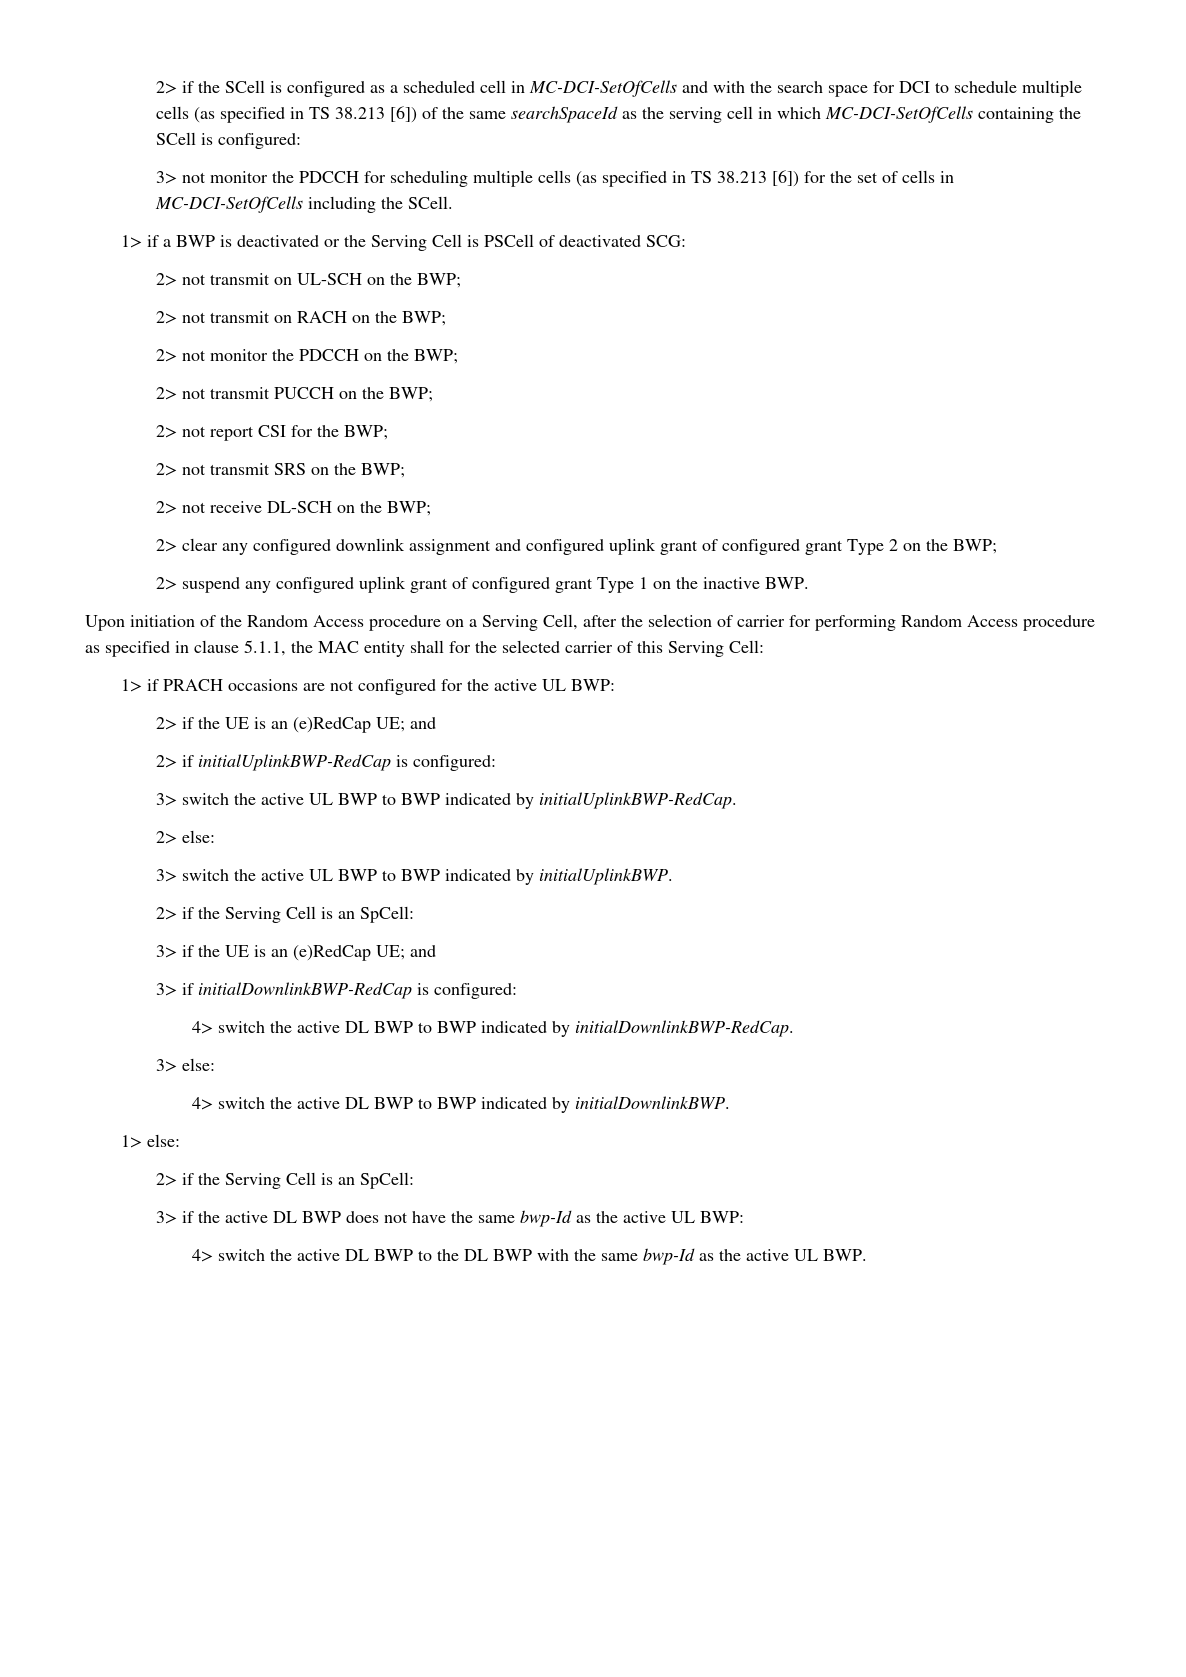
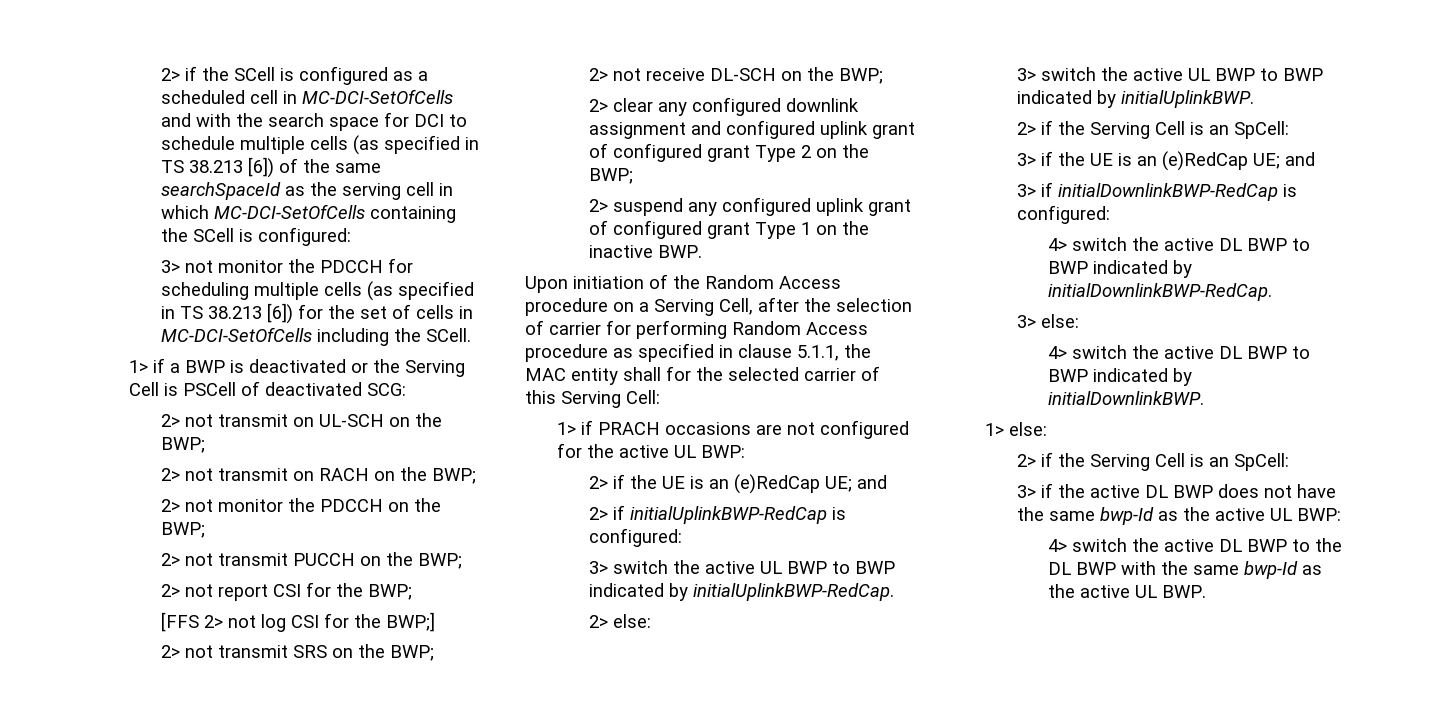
+ [FFS 2> not log CSI for the BWP;]

